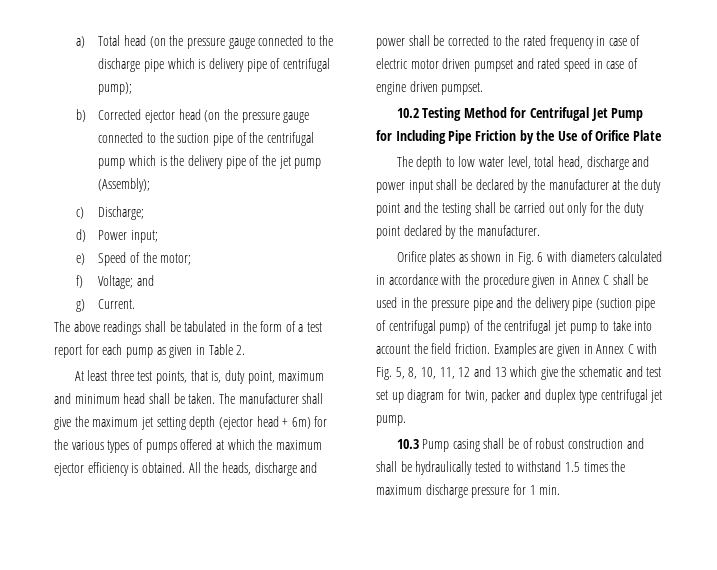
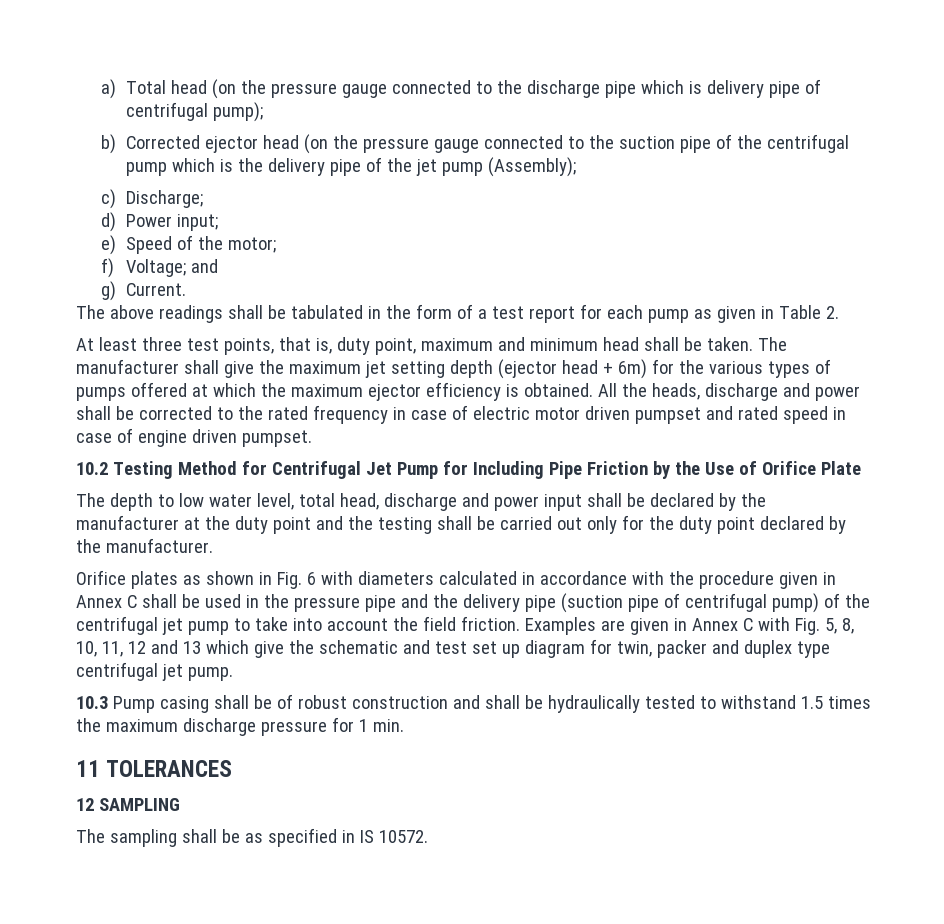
+ 11 TOLERANCES
+ 12 SAMPLING
+ The sampling shall be as specified in IS 10572.

